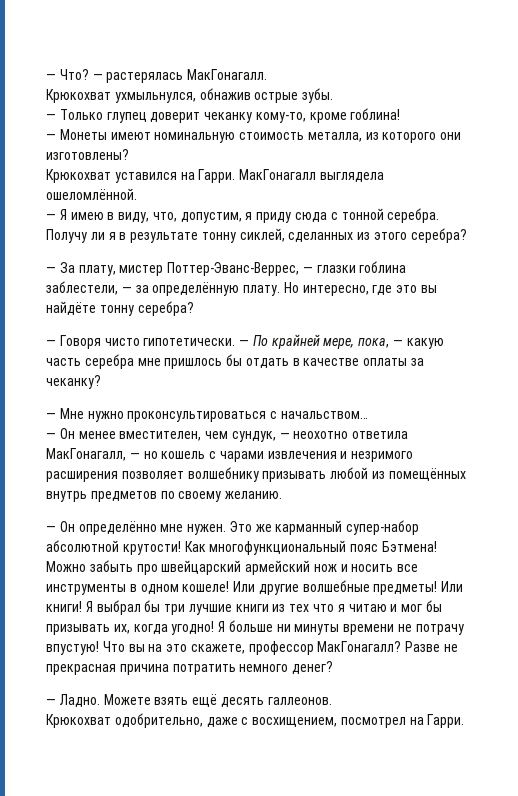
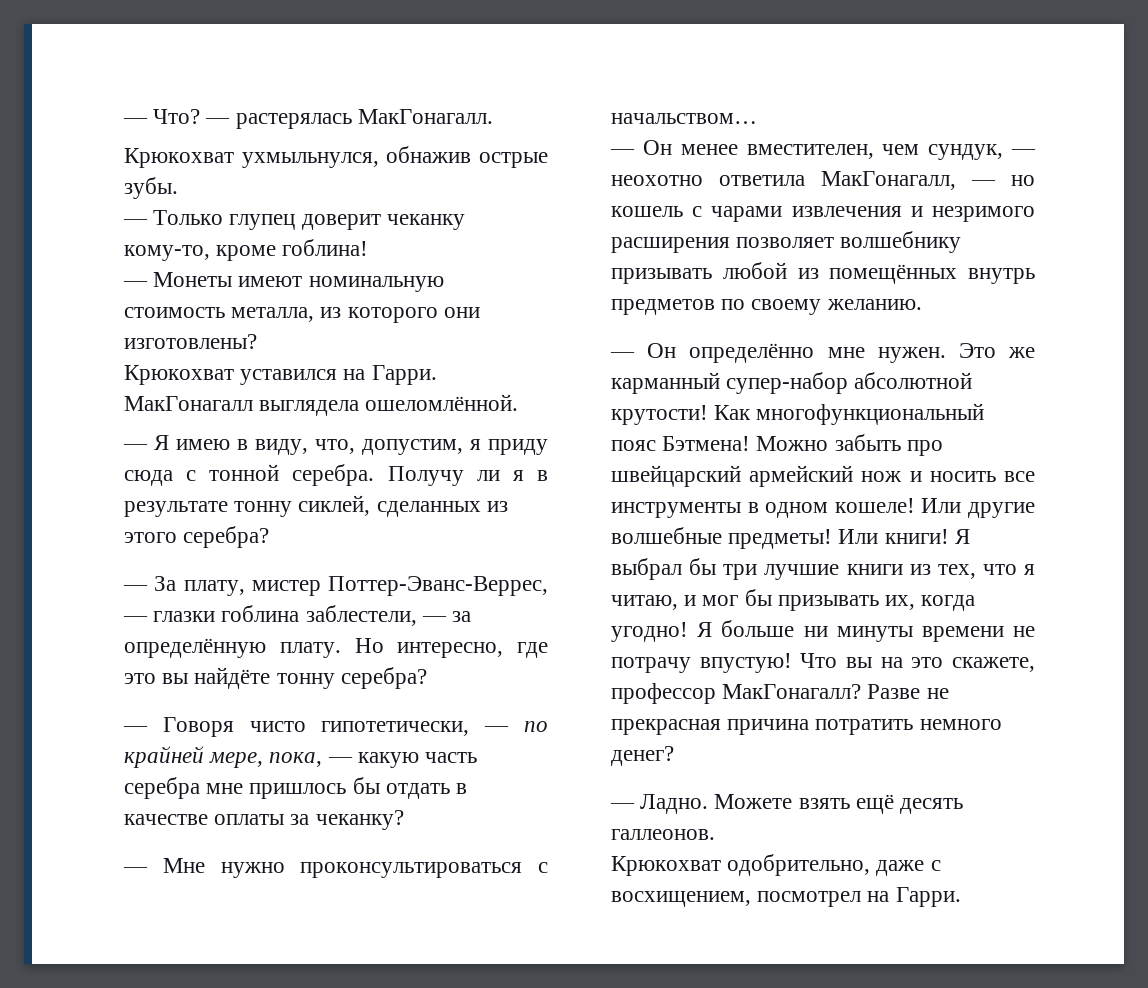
- — Говоря чисто гипотетически. — По крайней мере, пока, — какую часть серебра мне пришлось бы отдать в качестве оплаты за чеканку?
+ — Говоря чисто гипотетически, — по крайней мере, пока, — какую часть серебра мне пришлось бы отдать в качестве оплаты за чеканку?
- Я выбрал бы три лучшие книги из тех что я читаю и мог бы призывать их, когда угодно!
+ Я выбрал бы три лучшие книги из тех, что я читаю, и мог бы призывать их, когда угодно!

